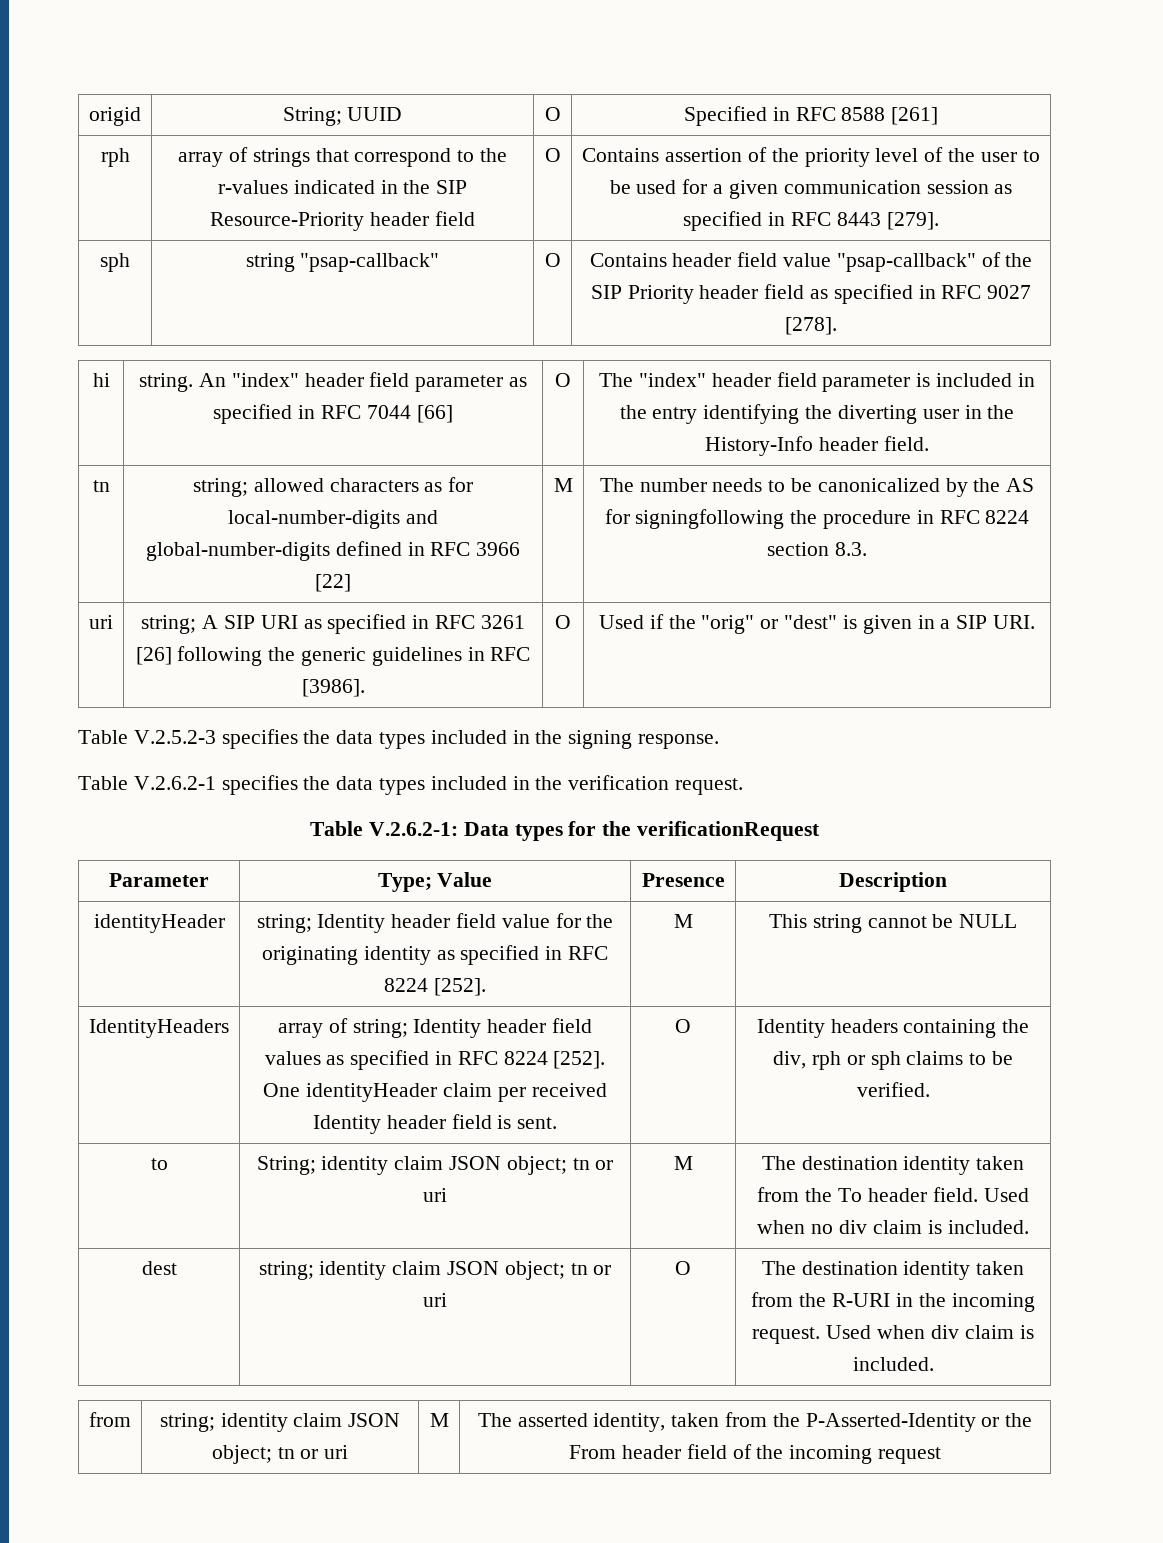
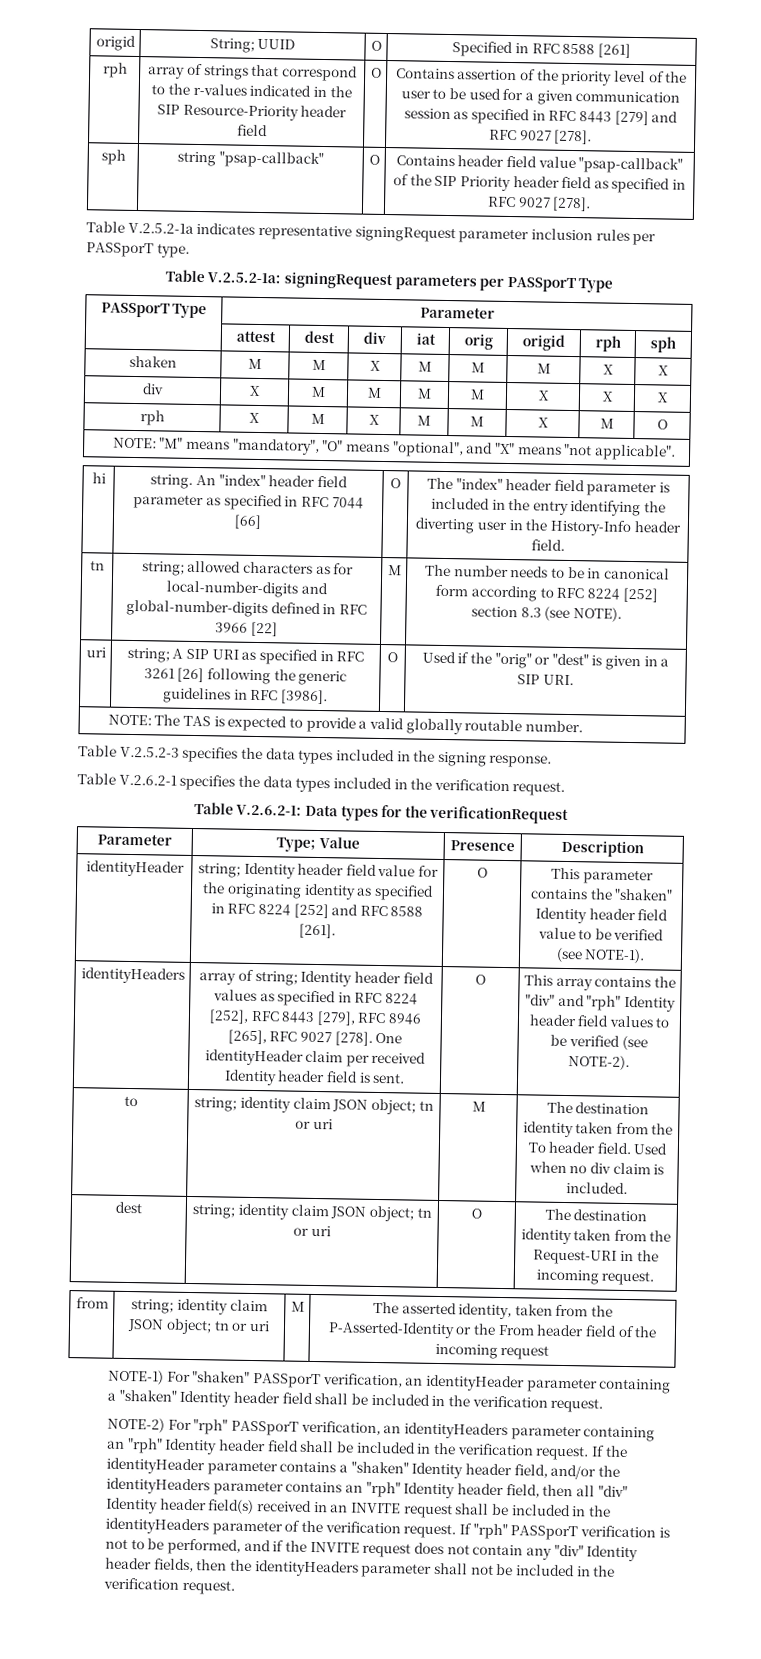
- Contains assertion of the priority level of the user to be used for a given communication session as specified in RFC 8443 [279].
+ Contains assertion of the priority level of the user to be used for a given communication session as specified in RFC 8443 [279] and RFC 9027 [278].
+ Table V.2.5.2-1a indicates representative signingRequest parameter inclusion rules per PASSporT type.
+ Table V.2.5.2-1a: signingRequest parameters per PASSporT Type
+ PASSporT Type | Parameter
+ | attest | dest | div | iat | orig | origid | rph | sph
+ shaken | M | M | X | M | M | M | X | X
+ div | X | M | M | M | M | X | X | X
+ rph | X | M | X | M | M | X | M | O
+ NOTE: "M" means "mandatory", "O" means "optional", and "X" means "not applicable".
- tn | string; allowed characters as for local-number-digits and global-number-digits defined in RFC 3966 [22] | M | The number needs to be canonicalized by the AS for signingfollowing the procedure in RFC 8224 section 8.3.
+ tn | string; allowed characters as for local-number-digits and global-number-digits defined in RFC 3966 [22] | M | The number needs to be in canonical form according to RFC 8224 [252] section 8.3 (see NOTE).
+ NOTE: The TAS is expected to provide a valid globally routable number.
- identityHeader | string; Identity header field value for the originating identity as specified in RFC 8224 [252]. | M | This string cannot be NULL
- IdentityHeaders | array of string; Identity header field values as specified in RFC 8224 [252]. One identityHeader claim per received Identity header field is sent. | O | Identity headers containing the div, rph or sph claims to be verified.
+ identityHeader | string; Identity header field value for the originating identity as specified in RFC 8224 [252] and RFC 8588 [261]. | O | This parameter contains the "shaken" Identity header field value to be verified (see NOTE-1).
+ identityHeaders | array of string; Identity header field values as specified in RFC 8224 [252], RFC 8443 [279], RFC 8946 [265], RFC 9027 [278]. One identityHeader claim per received Identity header field is sent. | O | This array contains the "div" and "rph" Identity header field values to be verified (see NOTE-2).
- to | String; identity claim JSON object; tn or uri | M | The destination identity taken from the To header field. Used when no div claim is included.
+ to | string; identity claim JSON object; tn or uri | M | The destination identity taken from the To header field. Used when no div claim is included.
- dest | string; identity claim JSON object; tn or uri | O | The destination identity taken from the R-URI in the incoming request. Used when div claim is included.
+ dest | string; identity claim JSON object; tn or uri | O | The destination identity taken from the Request-URI in the incoming request.
+ NOTE-1) For "shaken" PASSporT verification, an identityHeader parameter containing a "shaken" Identity header field shall be included in the verification request.
+ NOTE-2) For "rph" PASSporT verification, an identityHeaders parameter containing an "rph" Identity header field shall be included in the verification request. If the identityHeader parameter contains a "shaken" Identity header field, and/or the identityHeaders parameter contains an "rph" Identity header field, then all "div" Identity header field(s) received in an INVITE request shall be included in the identityHeaders parameter of the verification request. If "rph" PASSporT verification is not to be performed, and if the INVITE request does not contain any "div" Identity header fields, then the identityHeaders parameter shall not be included in the verification request.

